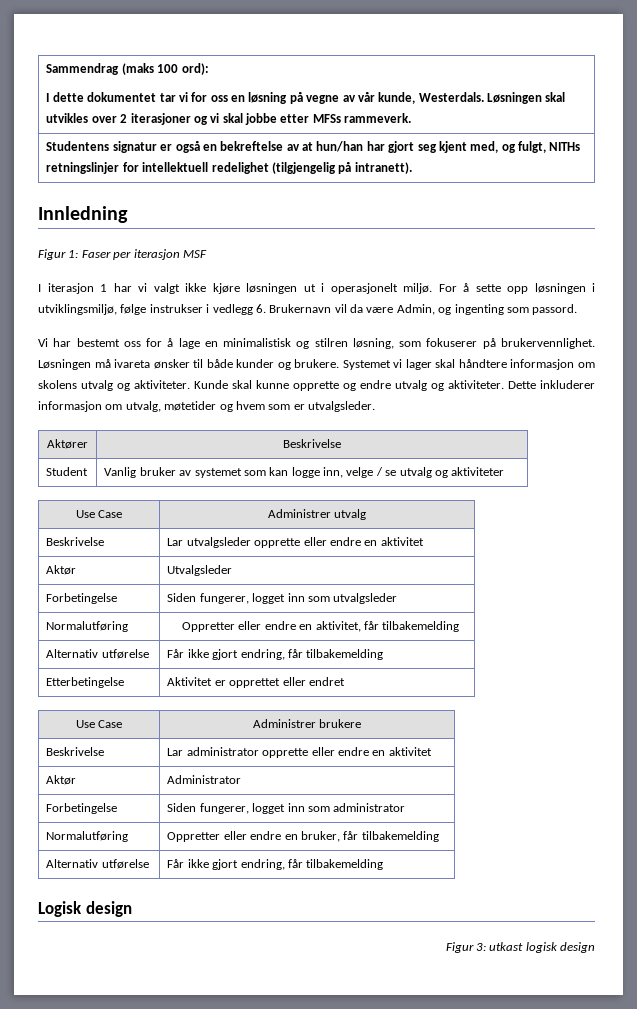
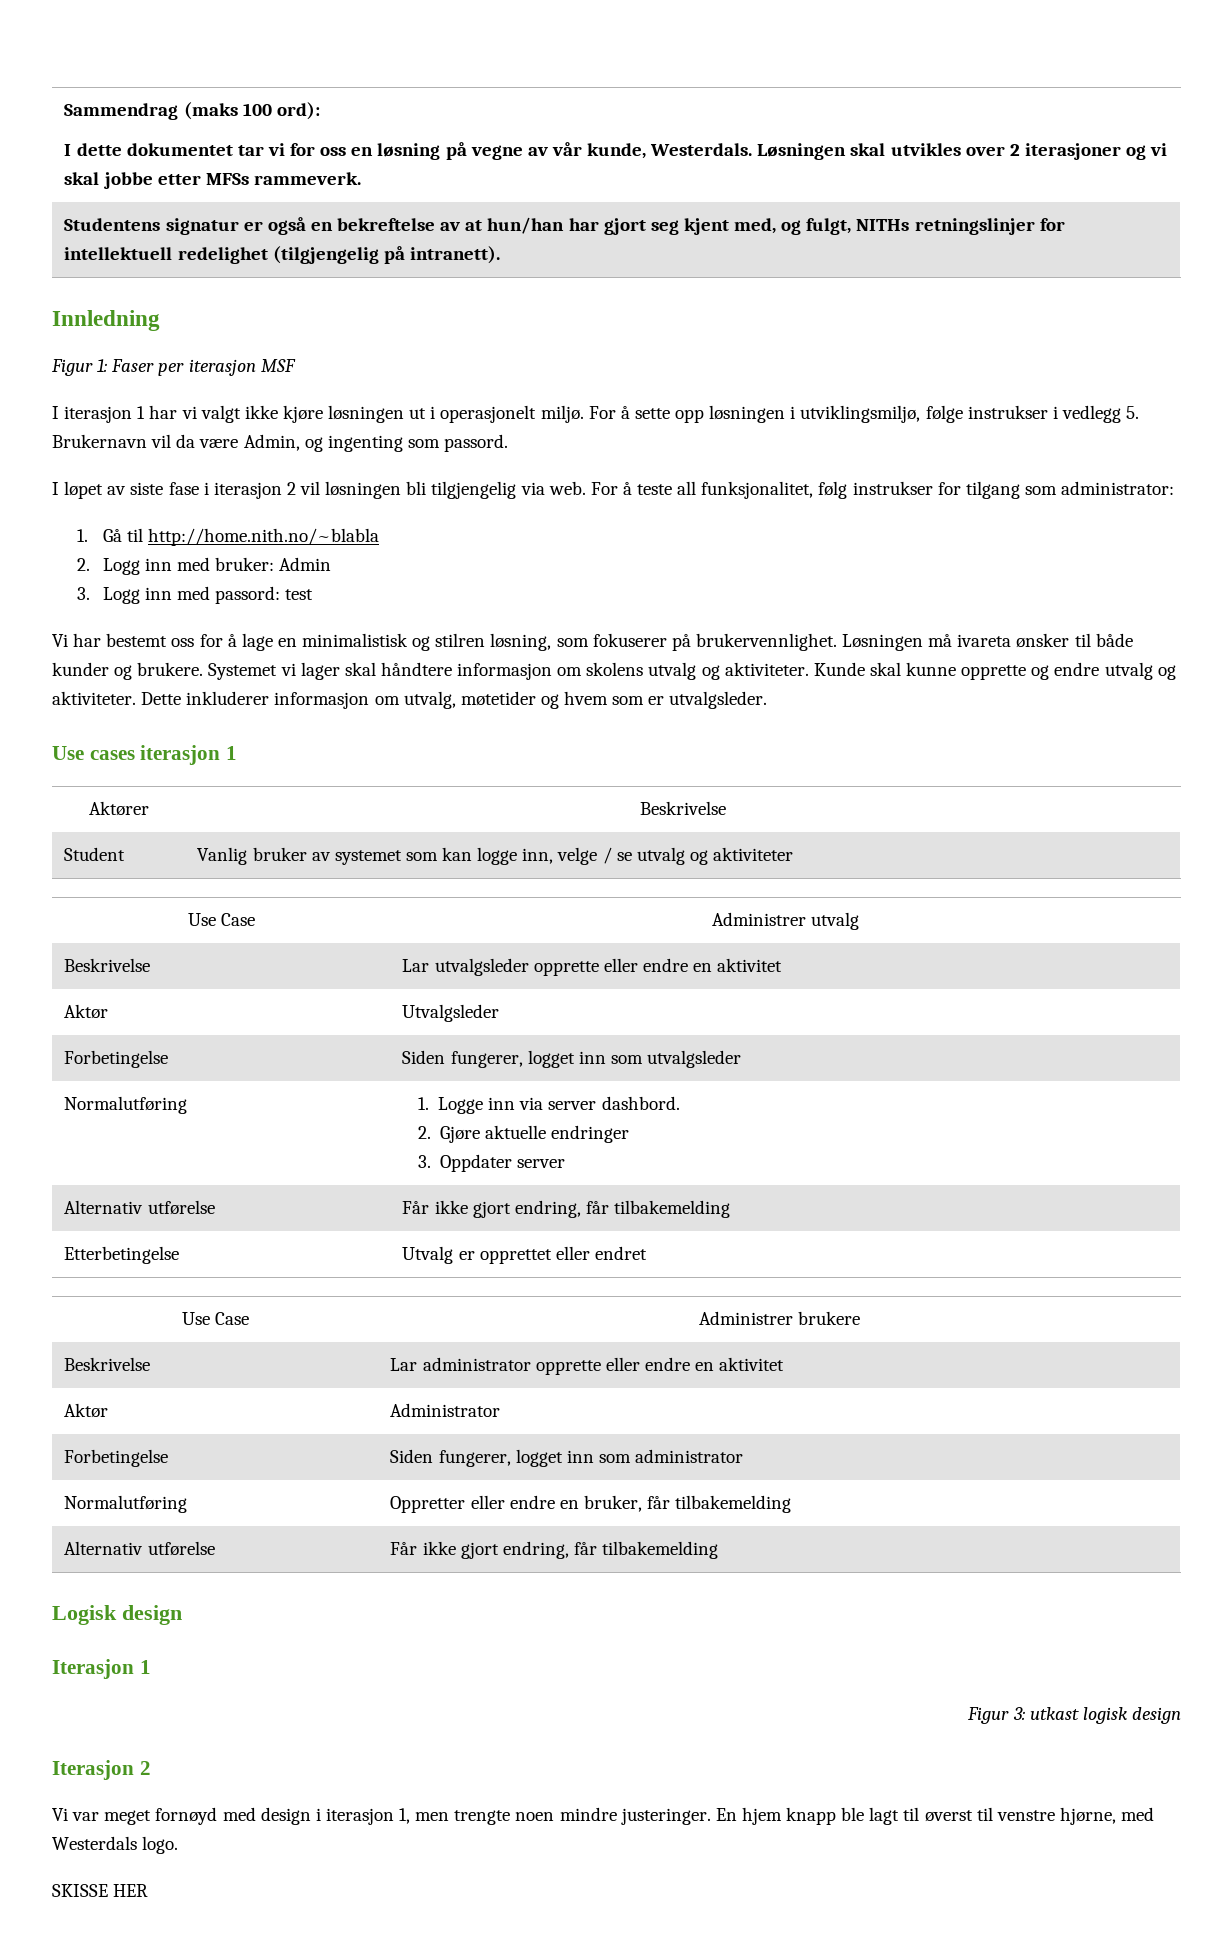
- For å sette opp løsningen i utviklingsmiljø, følge instrukser i vedlegg 6. Brukernavn vil da være Admin, og ingenting som passord.
+ For å sette opp løsningen i utviklingsmiljø, følge instrukser i vedlegg 5. Brukernavn vil da være Admin, og ingenting som passord.
+ I løpet av siste fase i iterasjon 2 vil løsningen bli tilgjengelig via web. For å teste all funksjonalitet, følg instrukser for tilgang som administrator:
+ 1. Gå til http://home.nith.no/~blabla
+ 2. Logg inn med bruker: Admin
+ 3. Logg inn med passord: test
+ Use cases iterasjon 1
- Normalutføring | Oppretter eller endre en aktivitet, får tilbakemelding
+ Normalutføring | 1. Logge inn via server dashbord.
+ 2. Gjøre aktuelle endringer
+ 3. Oppdater server
- Etterbetingelse | Aktivitet er opprettet eller endret
+ Etterbetingelse | Utvalg er opprettet eller endret
+ Iterasjon 1
+ Iterasjon 2
+ Vi var meget fornøyd med design i iterasjon 1, men trengte noen mindre justeringer. En hjem knapp ble lagt til øverst til venstre hjørne, med Westerdals logo.
+ SKISSE HER

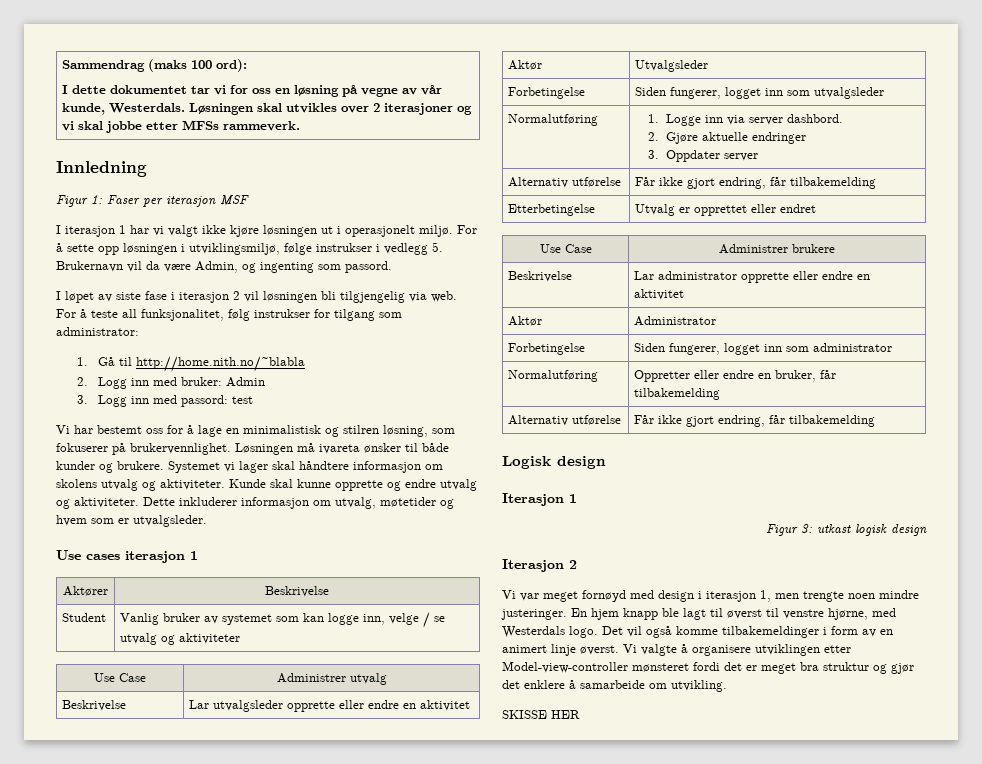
- Studentens signatur er også en bekreftelse av at hun/han har gjort seg kjent med, og fulgt, NITHs retningslinjer for intellektuell redelighet (tilgjengelig på intranett).
+ Det vil også komme tilbakemeldinger i form av en animert linje øverst. Vi valgte å organisere utviklingen etter Model-view-controller mønsteret fordi det er meget bra struktur og gjør det enklere å samarbeide om utvikling.

